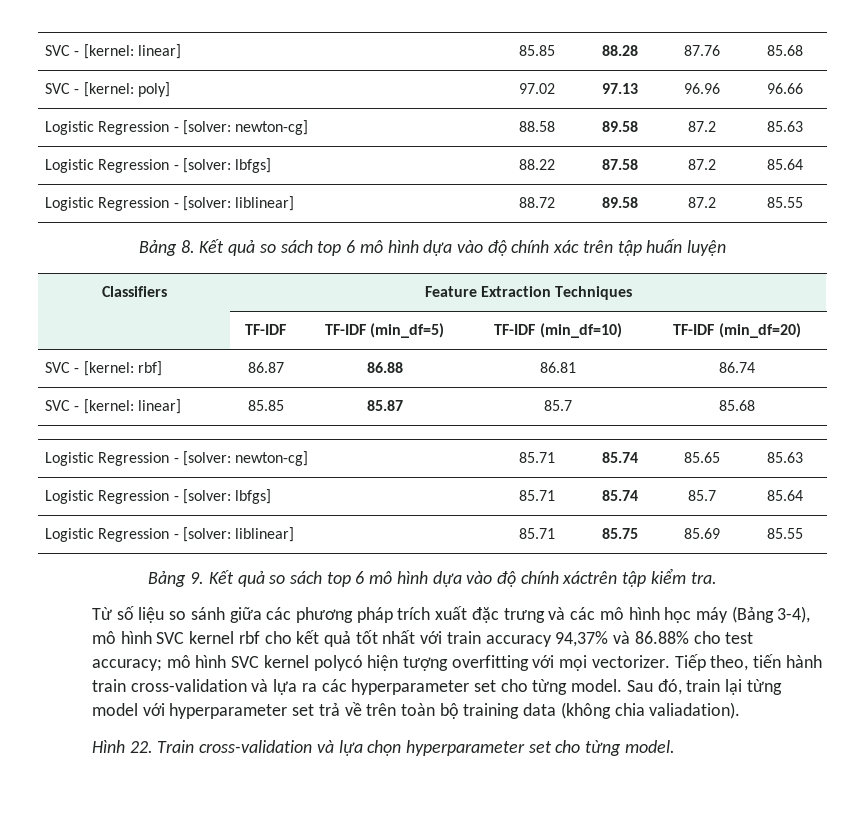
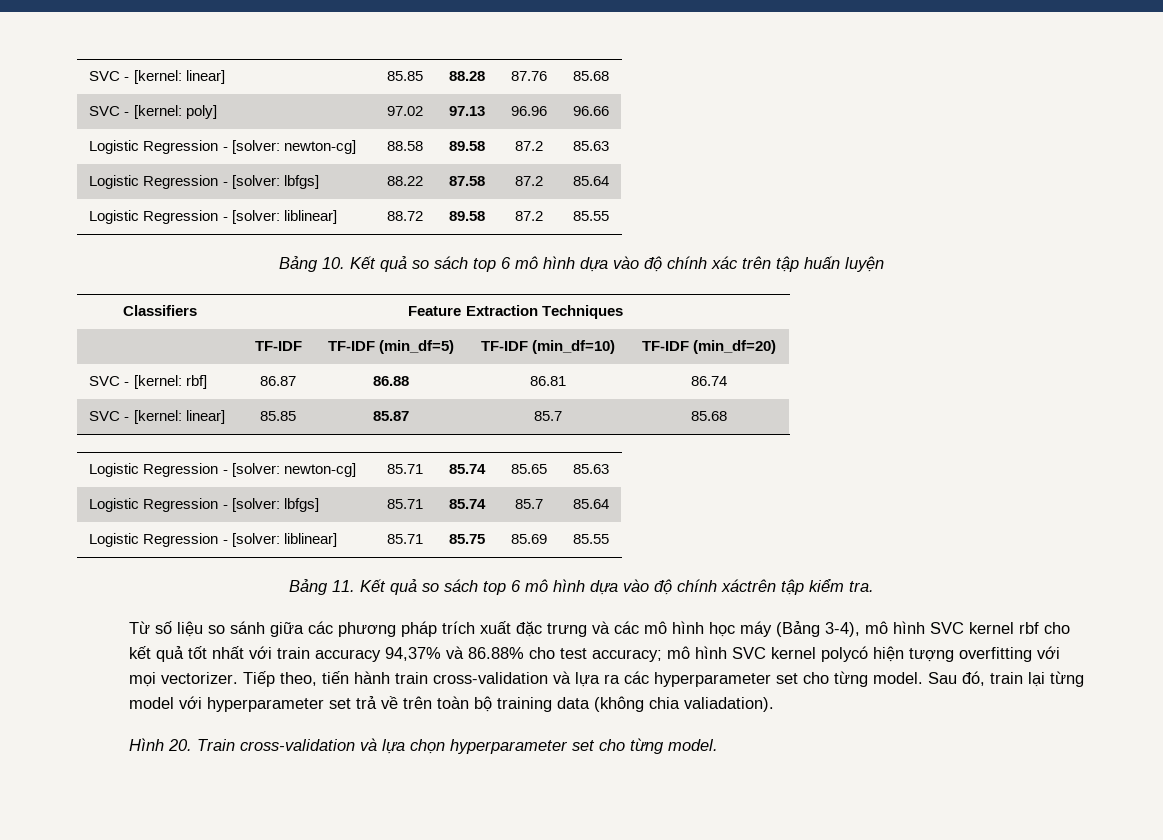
- Bảng 8. Kết quả so sách top 6 mô hình dựa vào độ chính xác trên tập huấn luyện
+ Bảng 10. Kết quả so sách top 6 mô hình dựa vào độ chính xác trên tập huấn luyện
- Bảng 9. Kết quả so sách top 6 mô hình dựa vào độ chính xáctrên tập kiểm tra.
+ Bảng 11. Kết quả so sách top 6 mô hình dựa vào độ chính xáctrên tập kiểm tra.
- Hình 22. Train cross-validation và lựa chọn hyperparameter set cho từng model.
+ Hình 20. Train cross-validation và lựa chọn hyperparameter set cho từng model.

